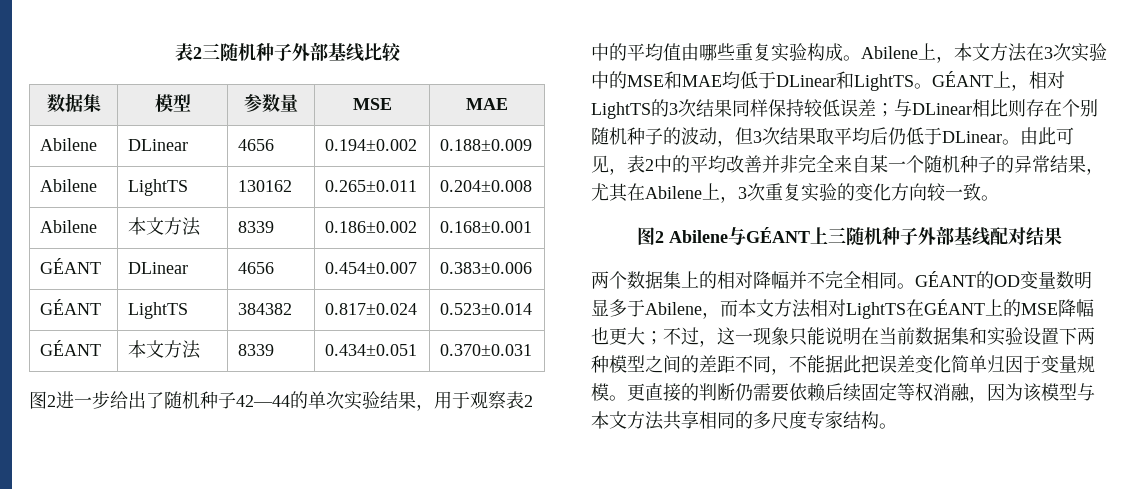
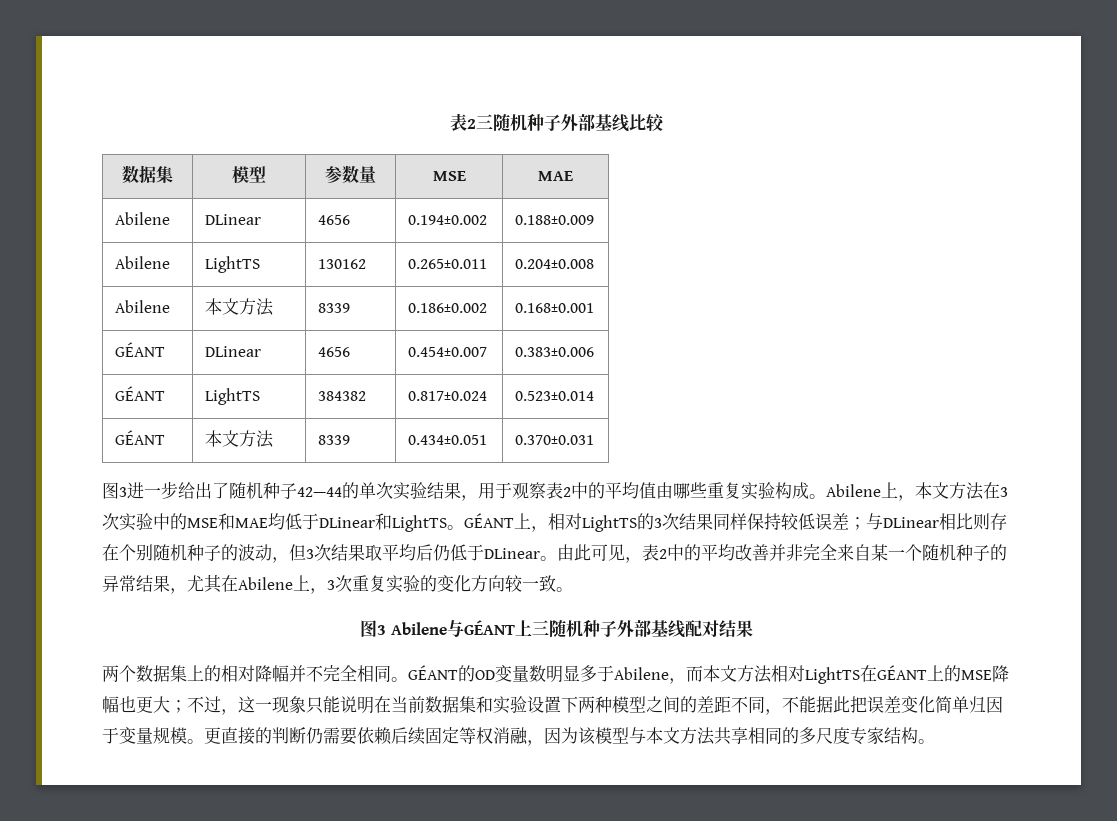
- 图2进一步给出了随机种子42—44的单次实验结果，用于观察表2中的平均值由哪些重复实验构成。
+ 图3进一步给出了随机种子42—44的单次实验结果，用于观察表2中的平均值由哪些重复实验构成。
- 图2 Abilene与GÉANT上三随机种子外部基线配对结果
+ 图3 Abilene与GÉANT上三随机种子外部基线配对结果

